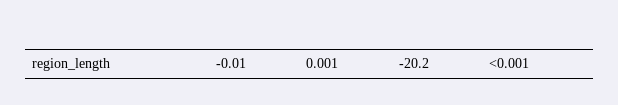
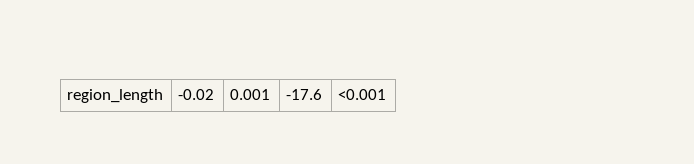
- region_length | -0.01 | 0.001 | -20.2 | <0.001
+ region_length | -0.02 | 0.001 | -17.6 | <0.001

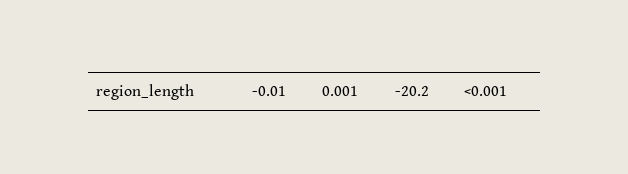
- region_length | -0.02 | 0.001 | -17.6 | <0.001
+ region_length | -0.01 | 0.001 | -20.2 | <0.001

